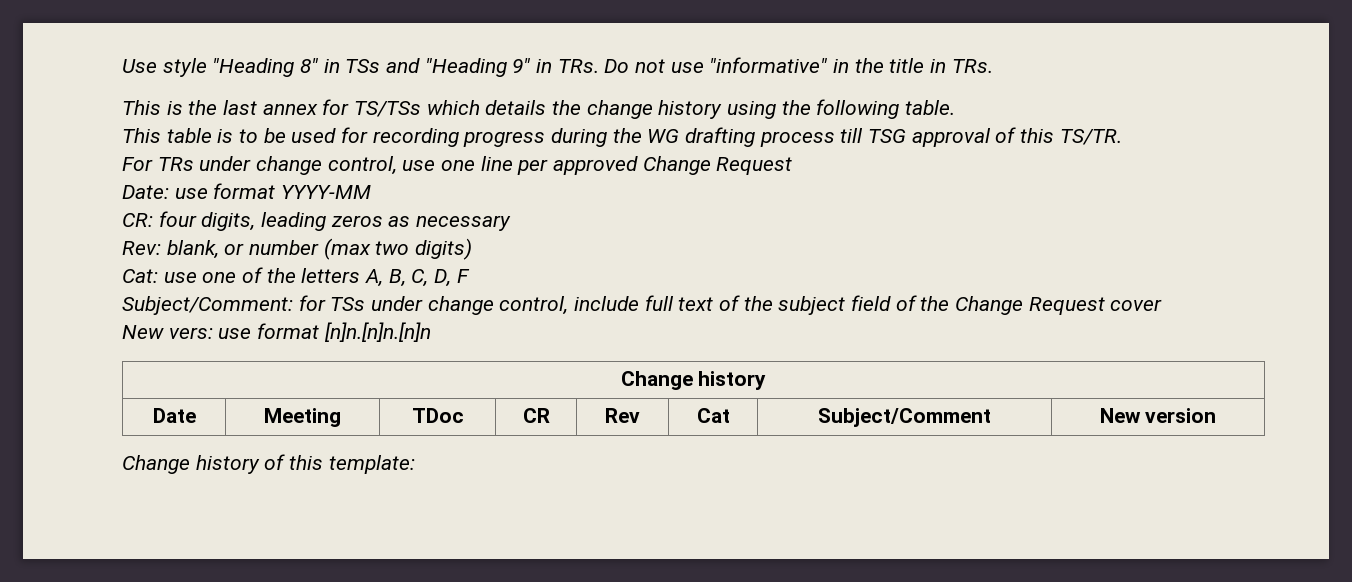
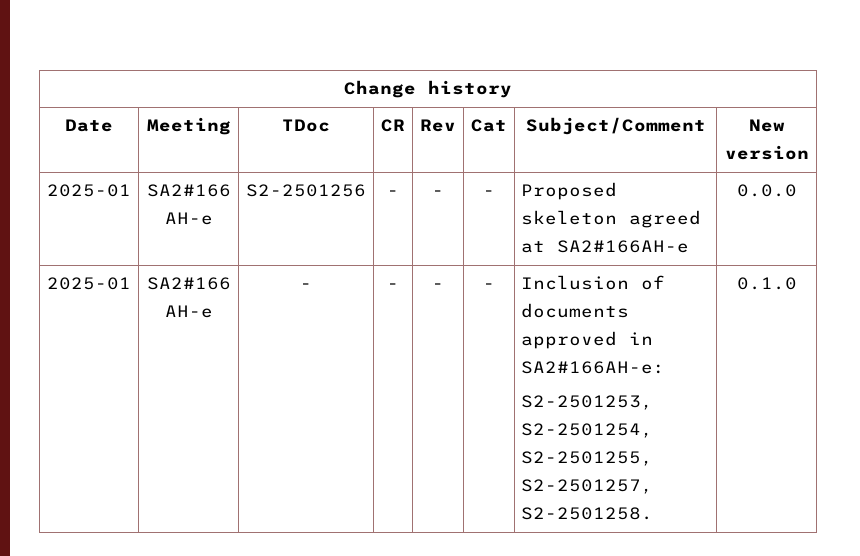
- Use style "Heading 8" in TSs and "Heading 9" in TRs. Do not use "informative" in the title in TRs.
- This is the last annex for TS/TSs which details the change history using the following table.
- This table is to be used for recording progress during the WG drafting process till TSG approval of this TS/TR.
- For TRs under change control, use one line per approved Change Request
- Date: use format YYYY-MM
- CR: four digits, leading zeros as necessary
- Rev: blank, or number (max two digits)
- Cat: use one of the letters A, B, C, D, F
- Subject/Comment: for TSs under change control, include full text of the subject field of the Change Request cover
- New vers: use format [n]n.[n]n.[n]n
- Change history of this template:
+ 2025-01 | SA2#166 AH-e | S2-2501256 | - | - | - | Proposed skeleton agreed at SA2#166AH-e | 0.0.0
+ 2025-01 | SA2#166 AH-e | - | - | - | - | Inclusion of documents approved in SA2#166AH-e:
+ S2-2501253, S2-2501254, S2-2501255, S2-2501257, S2-2501258. | 0.1.0

